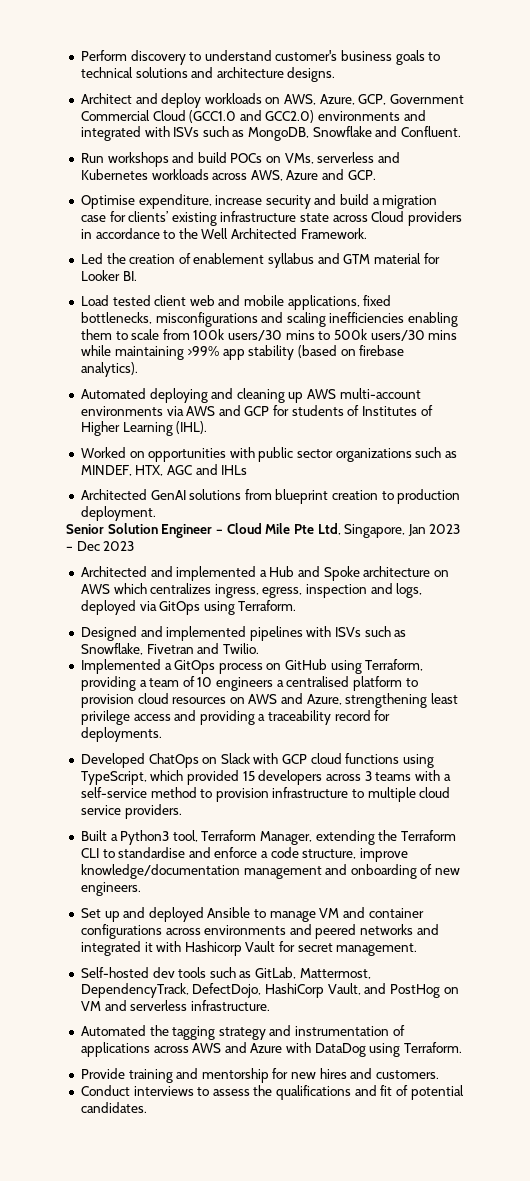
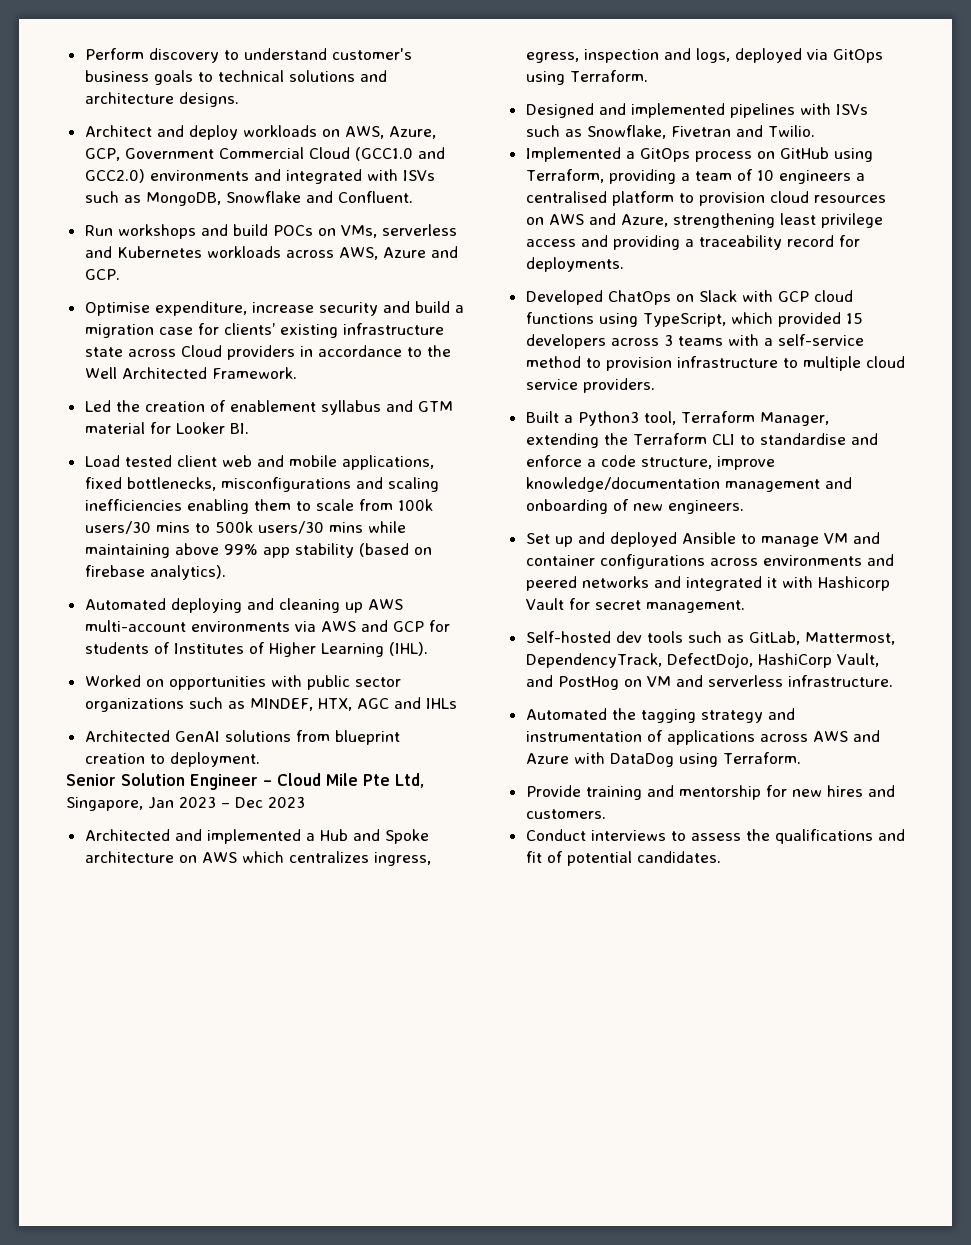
- Load tested client web and mobile applications, fixed bottlenecks, misconfigurations and scaling inefficiencies enabling them to scale from 100k users/30 mins to 500k users/30 mins while maintaining >99% app stability (based on firebase analytics).
+ Load tested client web and mobile applications, fixed bottlenecks, misconfigurations and scaling inefficiencies enabling them to scale from 100k users/30 mins to 500k users/30 mins while maintaining above 99% app stability (based on firebase analytics).
- Architected GenAI solutions from blueprint creation to production deployment.
+ Architected GenAI solutions from blueprint creation to deployment.

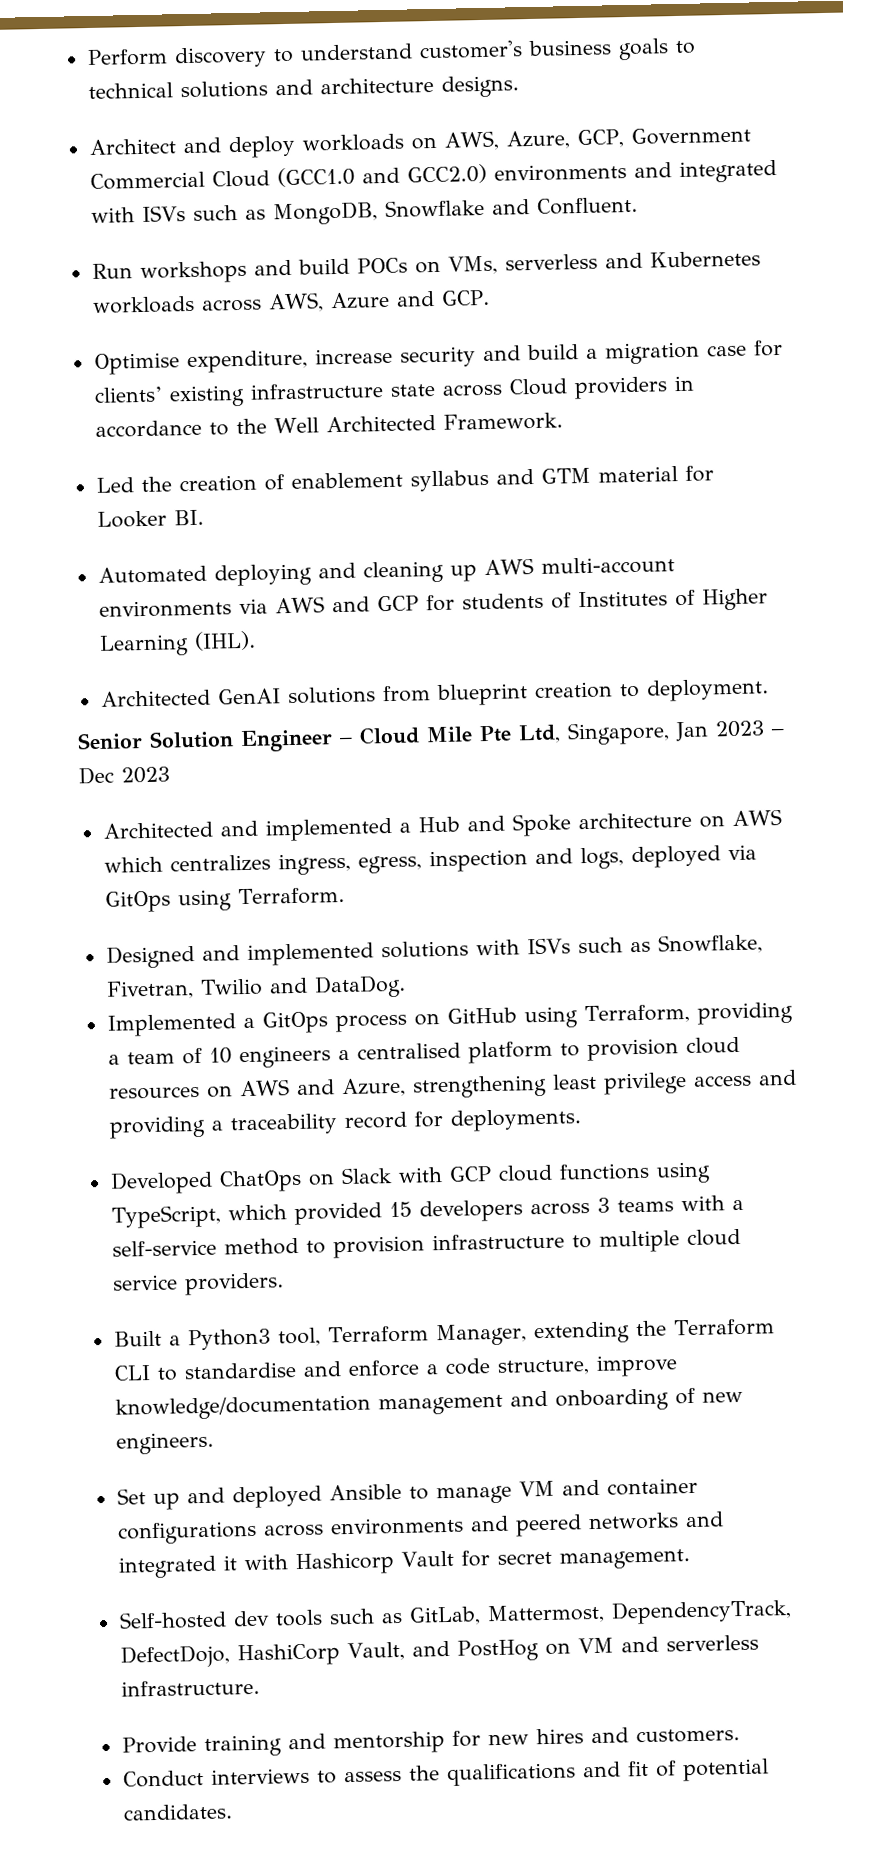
- Load tested client web and mobile applications, fixed bottlenecks, misconfigurations and scaling inefficiencies enabling them to scale from 100k users/30 mins to 500k users/30 mins while maintaining above 99% app stability (based on firebase analytics).
- Worked on opportunities with public sector organizations such as MINDEF, HTX, AGC and IHLs
- Designed and implemented pipelines with ISVs such as Snowflake, Fivetran and Twilio.
+ Designed and implemented solutions with ISVs such as Snowflake, Fivetran, Twilio and DataDog.
- Automated the tagging strategy and instrumentation of applications across AWS and Azure with DataDog using Terraform.

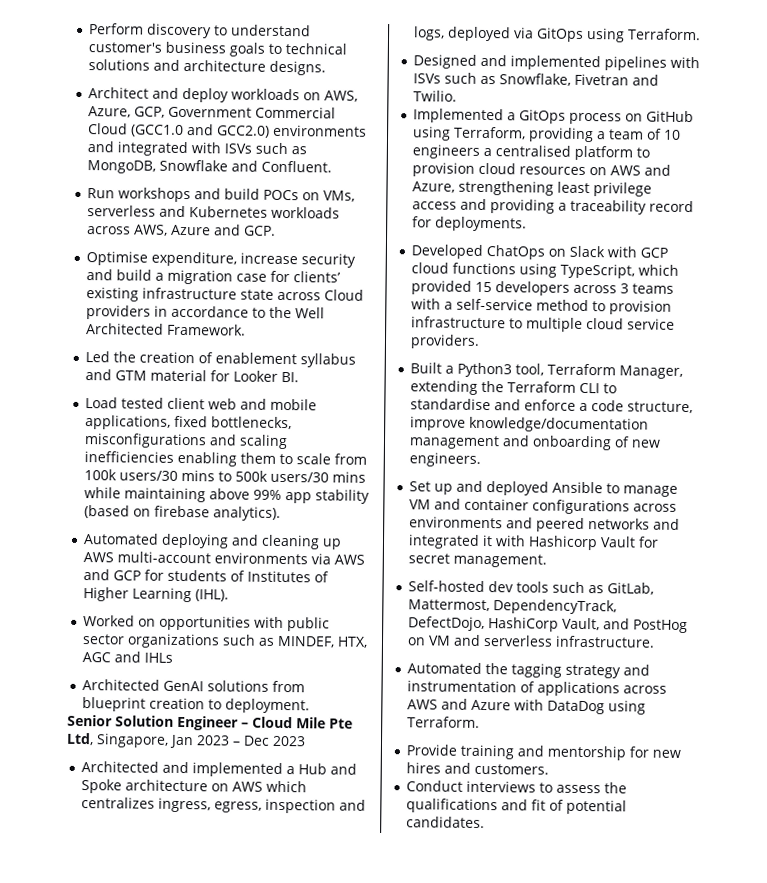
+ Load tested client web and mobile applications, fixed bottlenecks, misconfigurations and scaling inefficiencies enabling them to scale from 100k users/30 mins to 500k users/30 mins while maintaining above 99% app stability (based on firebase analytics).
+ Worked on opportunities with public sector organizations such as MINDEF, HTX, AGC and IHLs
- Designed and implemented solutions with ISVs such as Snowflake, Fivetran, Twilio and DataDog.
+ Designed and implemented pipelines with ISVs such as Snowflake, Fivetran and Twilio.
+ Automated the tagging strategy and instrumentation of applications across AWS and Azure with DataDog using Terraform.

